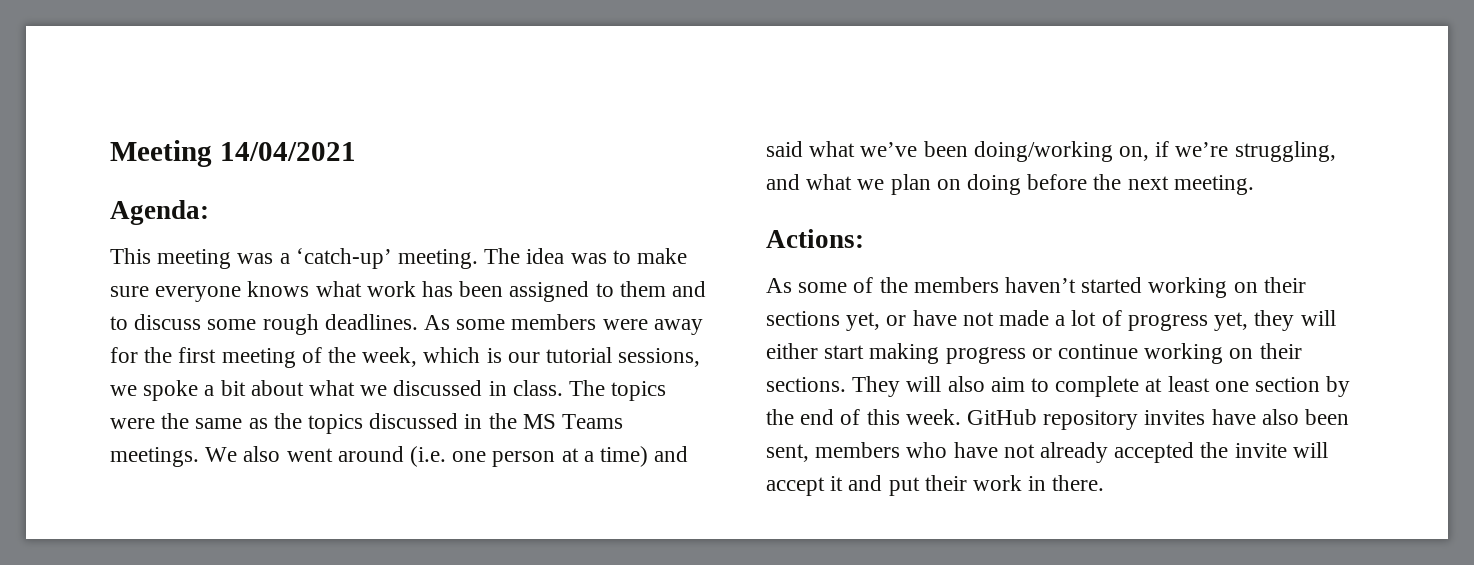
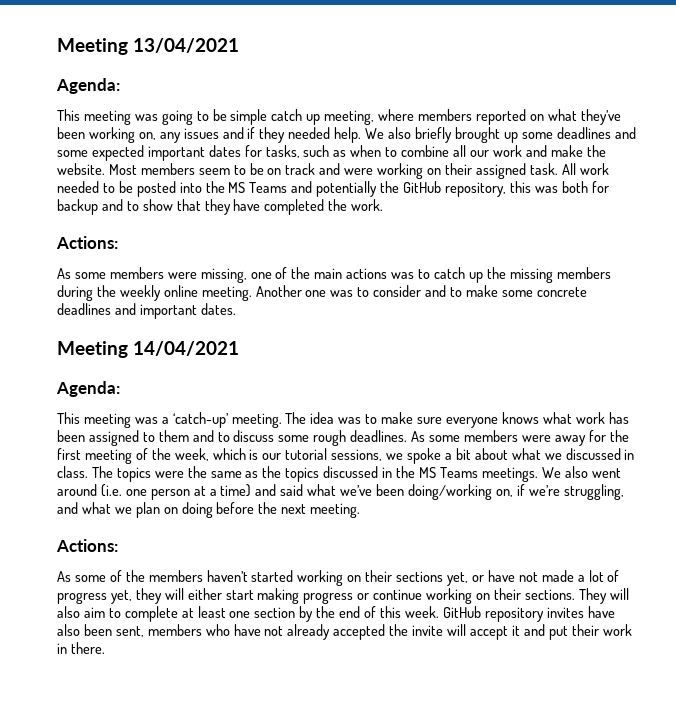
+ Meeting 13/04/2021
+ Agenda:
+ This meeting was going to be simple catch up meeting, where members reported on what they’ve been working on, any issues and if they needed help. We also briefly brought up some deadlines and some expected important dates for tasks, such as when to combine all our work and make the website. Most members seem to be on track and were working on their assigned task. All work needed to be posted into the MS Teams and potentially the GitHub repository, this was both for backup and to show that they have completed the work.
+ Actions:
+ As some members were missing, one of the main actions was to catch up the missing members during the weekly online meeting. Another one was to consider and to make some concrete deadlines and important dates.

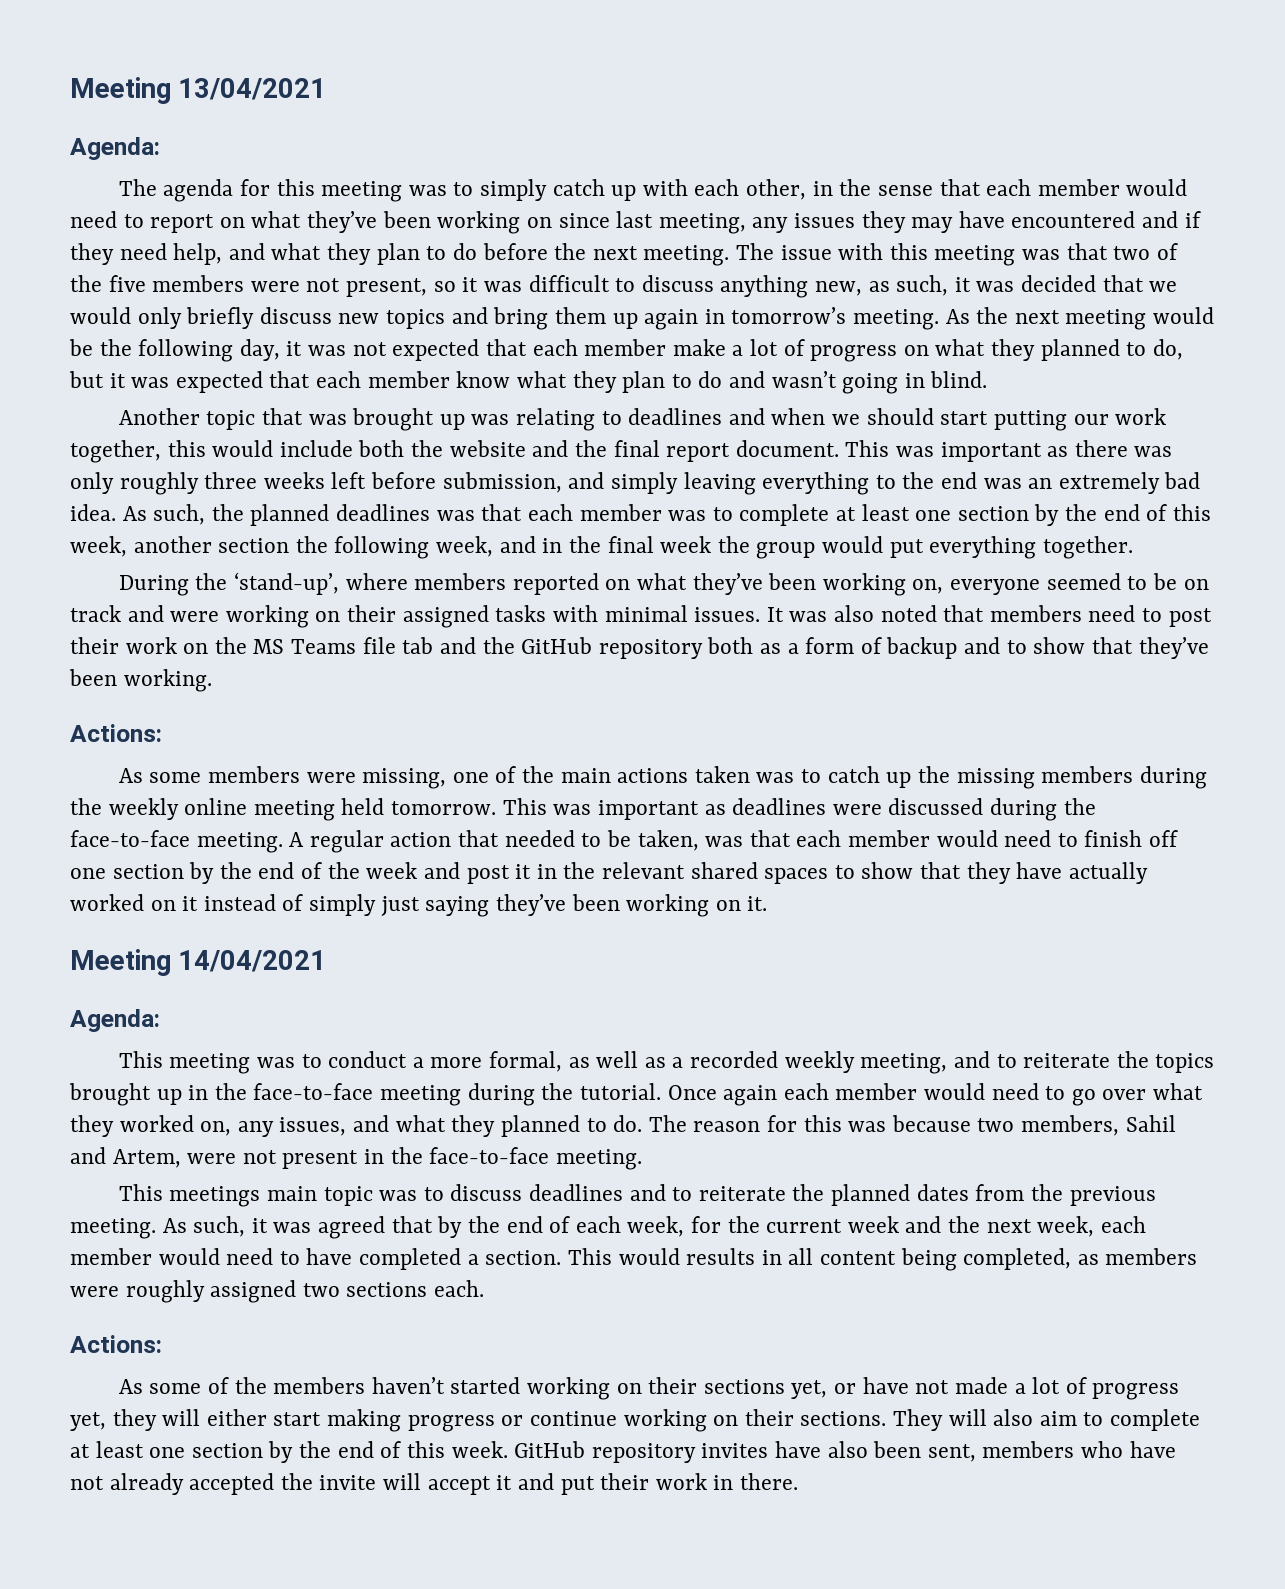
- This meeting was going to be simple catch up meeting, where members reported on what they’ve been working on, any issues and if they needed help. We also briefly brought up some deadlines and some expected important dates for tasks, such as when to combine all our work and make the website. Most members seem to be on track and were working on their assigned task. All work needed to be posted into the MS Teams and potentially the GitHub repository, this was both for backup and to show that they have completed the work.
+ The agenda for this meeting was to simply catch up with each other, in the sense that each member would need to report on what they’ve been working on since last meeting, any issues they may have encountered and if they need help, and what they plan to do before the next meeting. The issue with this meeting was that two of the five members were not present, so it was difficult to discuss anything new, as such, it was decided that we would only briefly discuss new topics and bring them up again in tomorrow’s meeting. As the next meeting would be the following day, it was not expected that each member make a lot of progress on what they planned to do, but it was expected that each member know what they plan to do and wasn’t going in blind.
+ Another topic that was brought up was relating to deadlines and when we should start putting our work together, this would include both the website and the final report document. This was important as there was only roughly three weeks left before submission, and simply leaving everything to the end was an extremely bad idea. As such, the planned deadlines was that each member was to complete at least one section by the end of this week, another section the following week, and in the final week the group would put everything together.
+ During the ‘stand-up’, where members reported on what they’ve been working on, everyone seemed to be on track and were working on their assigned tasks with minimal issues. It was also noted that members need to post their work on the MS Teams file tab and the GitHub repository both as a form of backup and to show that they’ve been working.
- As some members were missing, one of the main actions was to catch up the missing members during the weekly online meeting. Another one was to consider and to make some concrete deadlines and important dates.
+ As some members were missing, one of the main actions taken was to catch up the missing members during the weekly online meeting held tomorrow. This was important as deadlines were discussed during the face-to-face meeting. A regular action that needed to be taken, was that each member would need to finish off one section by the end of the week and post it in the relevant shared spaces to show that they have actually worked on it instead of simply just saying they’ve been working on it.
- This meeting was a ‘catch-up’ meeting. The idea was to make sure everyone knows what work has been assigned to them and to discuss some rough deadlines. As some members were away for the first meeting of the week, which is our tutorial sessions, we spoke a bit about what we discussed in class. The topics were the same as the topics discussed in the MS Teams meetings. We also went around (i.e. one person at a time) and said what we’ve been doing/working on, if we’re struggling, and what we plan on doing before the next meeting.
+ This meeting was to conduct a more formal, as well as a recorded weekly meeting, and to reiterate the topics brought up in the face-to-face meeting during the tutorial. Once again each member would need to go over what they worked on, any issues, and what they planned to do. The reason for this was because two members, Sahil and Artem, were not present in the face-to-face meeting.
+ This meetings main topic was to discuss deadlines and to reiterate the planned dates from the previous meeting. As such, it was agreed that by the end of each week, for the current week and the next week, each member would need to have completed a section. This would results in all content being completed, as members were roughly assigned two sections each.

